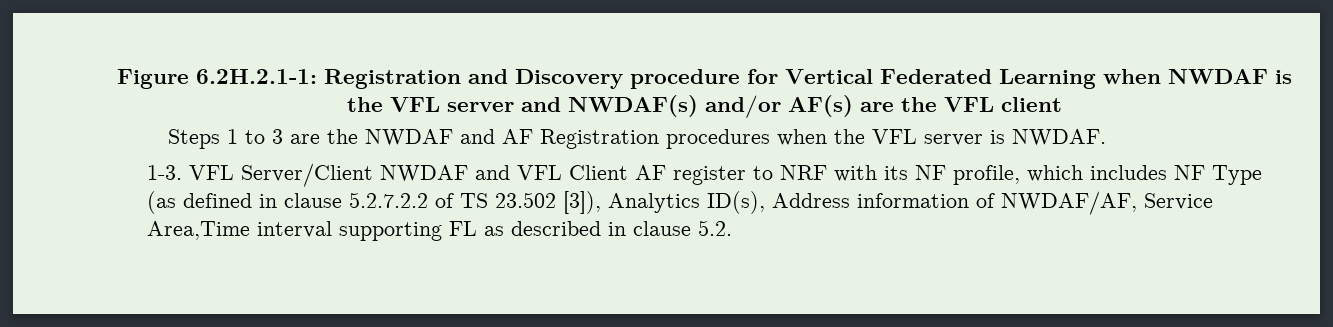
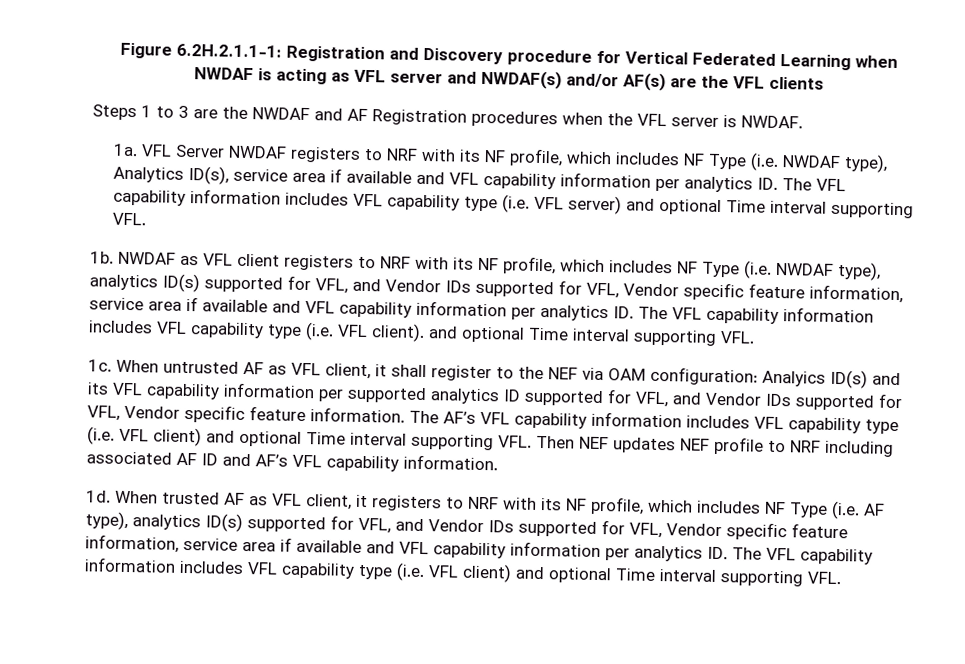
- Figure 6.2H.2.1-1: Registration and Discovery procedure for Vertical Federated Learning when NWDAF is the VFL server and NWDAF(s) and/or AF(s) are the VFL client
+ Figure 6.2H.2.1.1-1: Registration and Discovery procedure for Vertical Federated Learning when NWDAF is acting as VFL server and NWDAF(s) and/or AF(s) are the VFL clients
- 1-3. VFL Server/Client NWDAF and VFL Client AF register to NRF with its NF profile, which includes NF Type (as defined in clause 5.2.7.2.2 of TS 23.502 [3]), Analytics ID(s), Address information of NWDAF/AF, Service Area,Time interval supporting FL as described in clause 5.2.
+ 1a. VFL Server NWDAF registers to NRF with its NF profile, which includes NF Type (i.e. NWDAF type), Analytics ID(s), service area if available and VFL capability information per analytics ID. The VFL capability information includes VFL capability type (i.e. VFL server) and optional Time interval supporting VFL.
+ 1b. NWDAF as VFL client registers to NRF with its NF profile, which includes NF Type (i.e. NWDAF type), analytics ID(s) supported for VFL, and Vendor IDs supported for VFL, Vendor specific feature information, service area if available and VFL capability information per analytics ID. The VFL capability information includes VFL capability type (i.e. VFL client). and optional Time interval supporting VFL.
+ 1c. When untrusted AF as VFL client, it shall register to the NEF via OAM configuration: Analyics ID(s) and its VFL capability information per supported analytics ID supported for VFL, and Vendor IDs supported for VFL, Vendor specific feature information. The AF’s VFL capability information includes VFL capability type (i.e. VFL client) and optional Time interval supporting VFL. Then NEF updates NEF profile to NRF including associated AF ID and AF’s VFL capability information.
+ 1d. When trusted AF as VFL client, it registers to NRF with its NF profile, which includes NF Type (i.e. AF type), analytics ID(s) supported for VFL, and Vendor IDs supported for VFL, Vendor specific feature information, service area if available and VFL capability information per analytics ID. The VFL capability information includes VFL capability type (i.e. VFL client) and optional Time interval supporting VFL.

